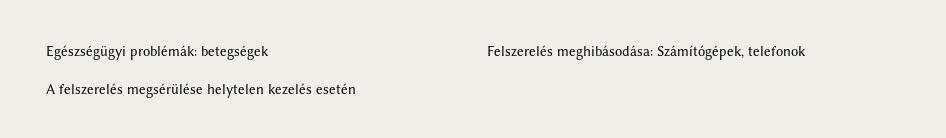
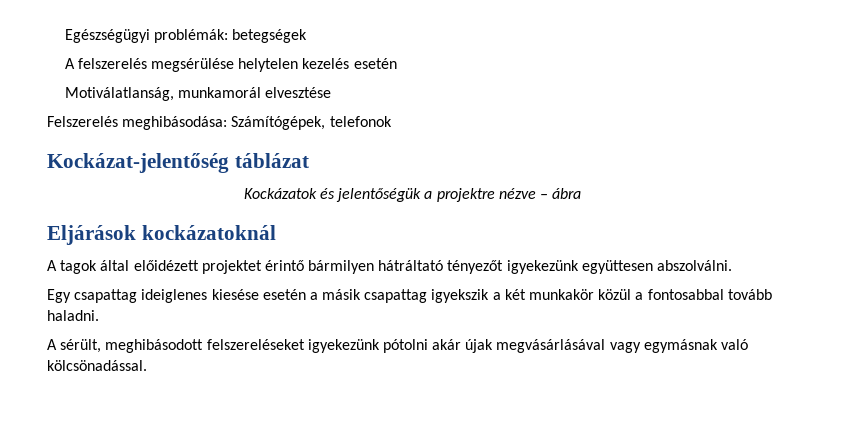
+ Motiválatlanság, munkamorál elvesztése
+ Kockázat-jelentőség táblázat
+ Kockázatok és jelentőségük a projektre nézve – ábra
+ Eljárások kockázatoknál
+ A tagok által előidézett projektet érintő bármilyen hátráltató tényezőt igyekezünk együttesen abszolválni.
+ Egy csapattag ideiglenes kiesése esetén a másik csapattag igyekszik a két munkakör közül a fontosabbal tovább haladni.
+ A sérült, meghibásodott felszereléseket igyekezünk pótolni akár újak megvásárlásával vagy egymásnak való kölcsönadással.

